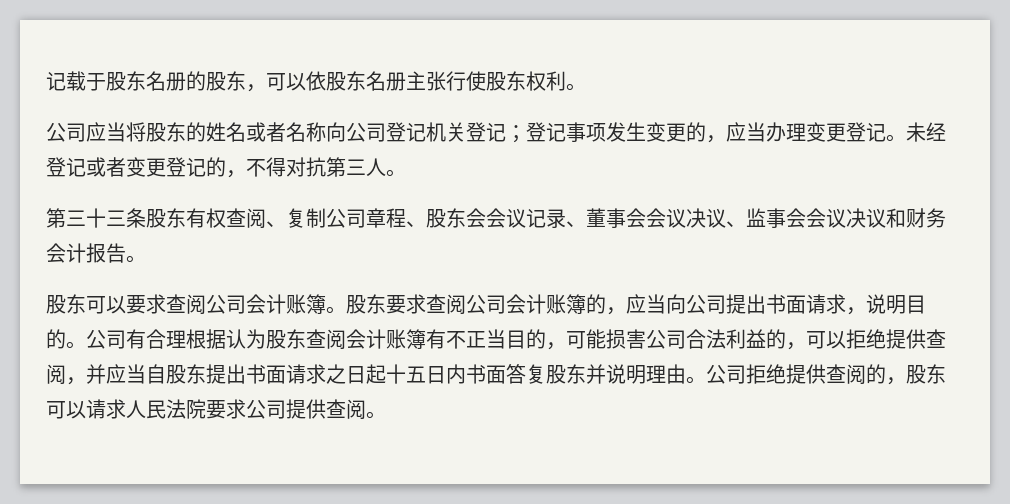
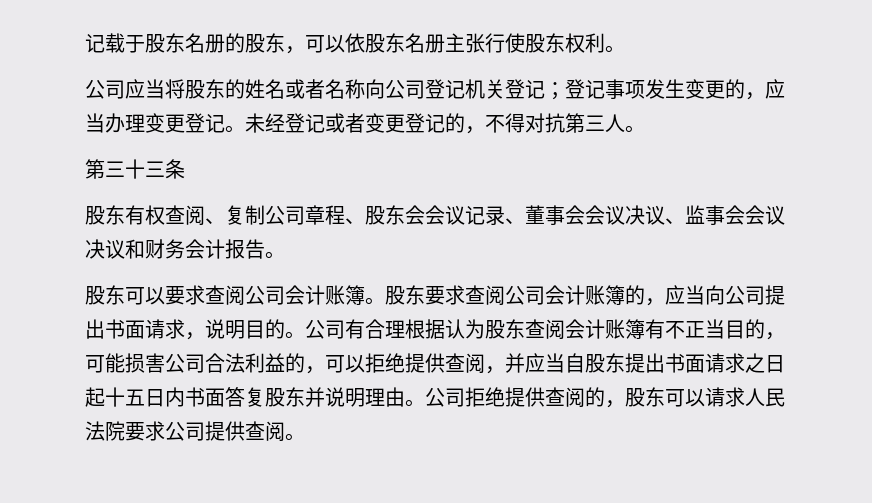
- 第三十三条股东有权查阅、复制公司章程、股东会会议记录、董事会会议决议、监事会会议决议和财务会计报告。
+ 第三十三条
+ 股东有权查阅、复制公司章程、股东会会议记录、董事会会议决议、监事会会议决议和财务会计报告。

